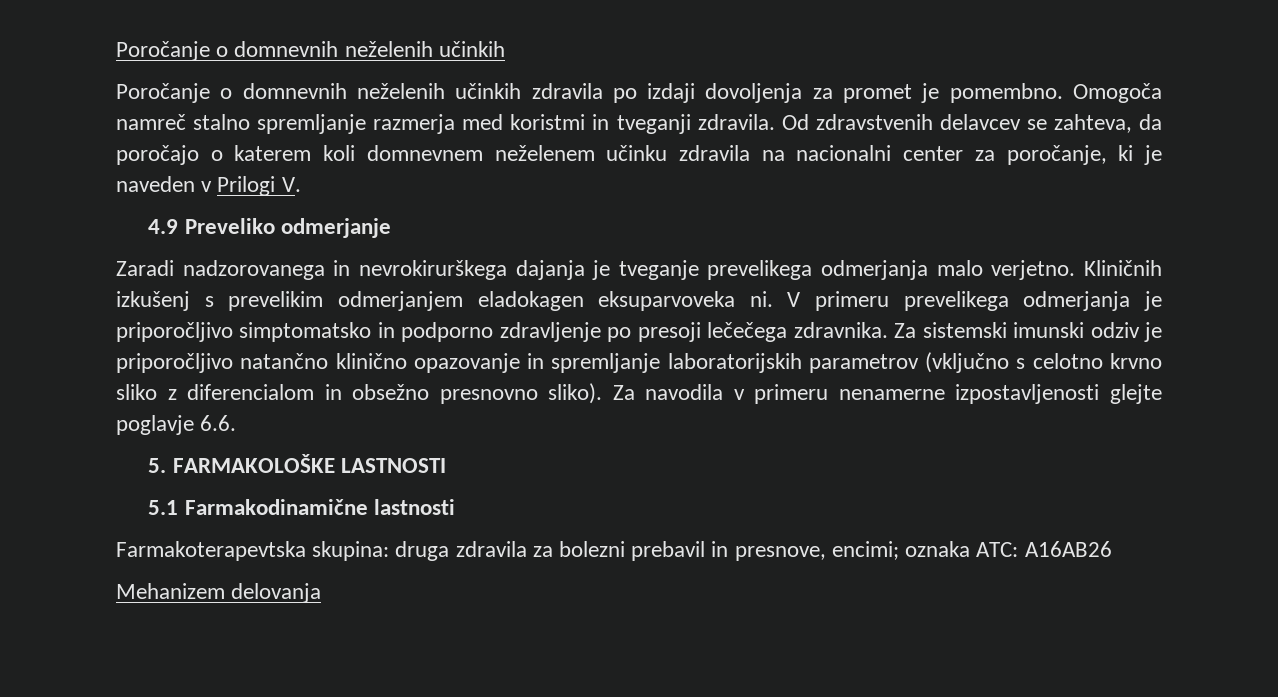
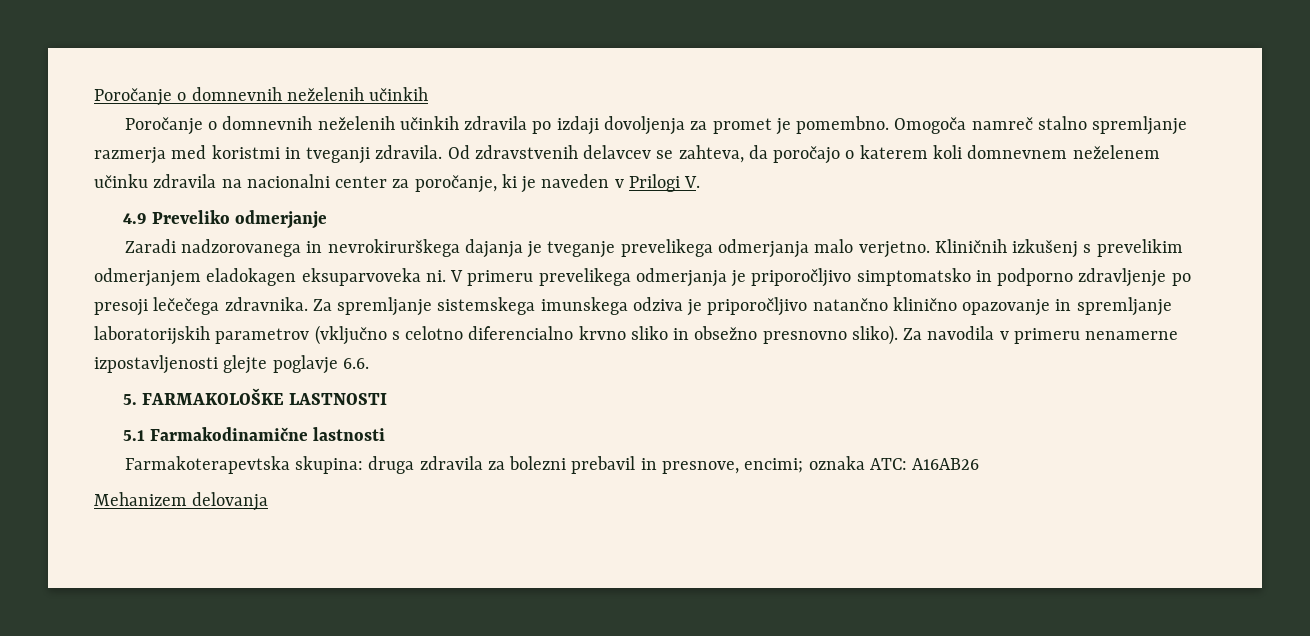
- Za sistemski imunski odziv je priporočljivo natančno klinično opazovanje in spremljanje laboratorijskih parametrov (vključno s celotno krvno sliko z diferencialom in obsežno presnovno sliko).
+ Za spremljanje sistemskega imunskega odziva je priporočljivo natančno klinično opazovanje in spremljanje laboratorijskih parametrov (vključno s celotno diferencialno krvno sliko in obsežno presnovno sliko).

